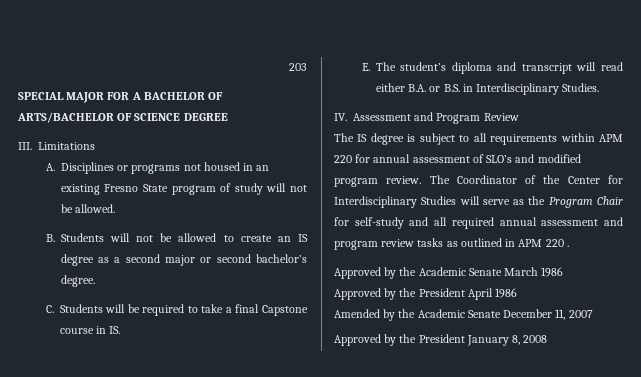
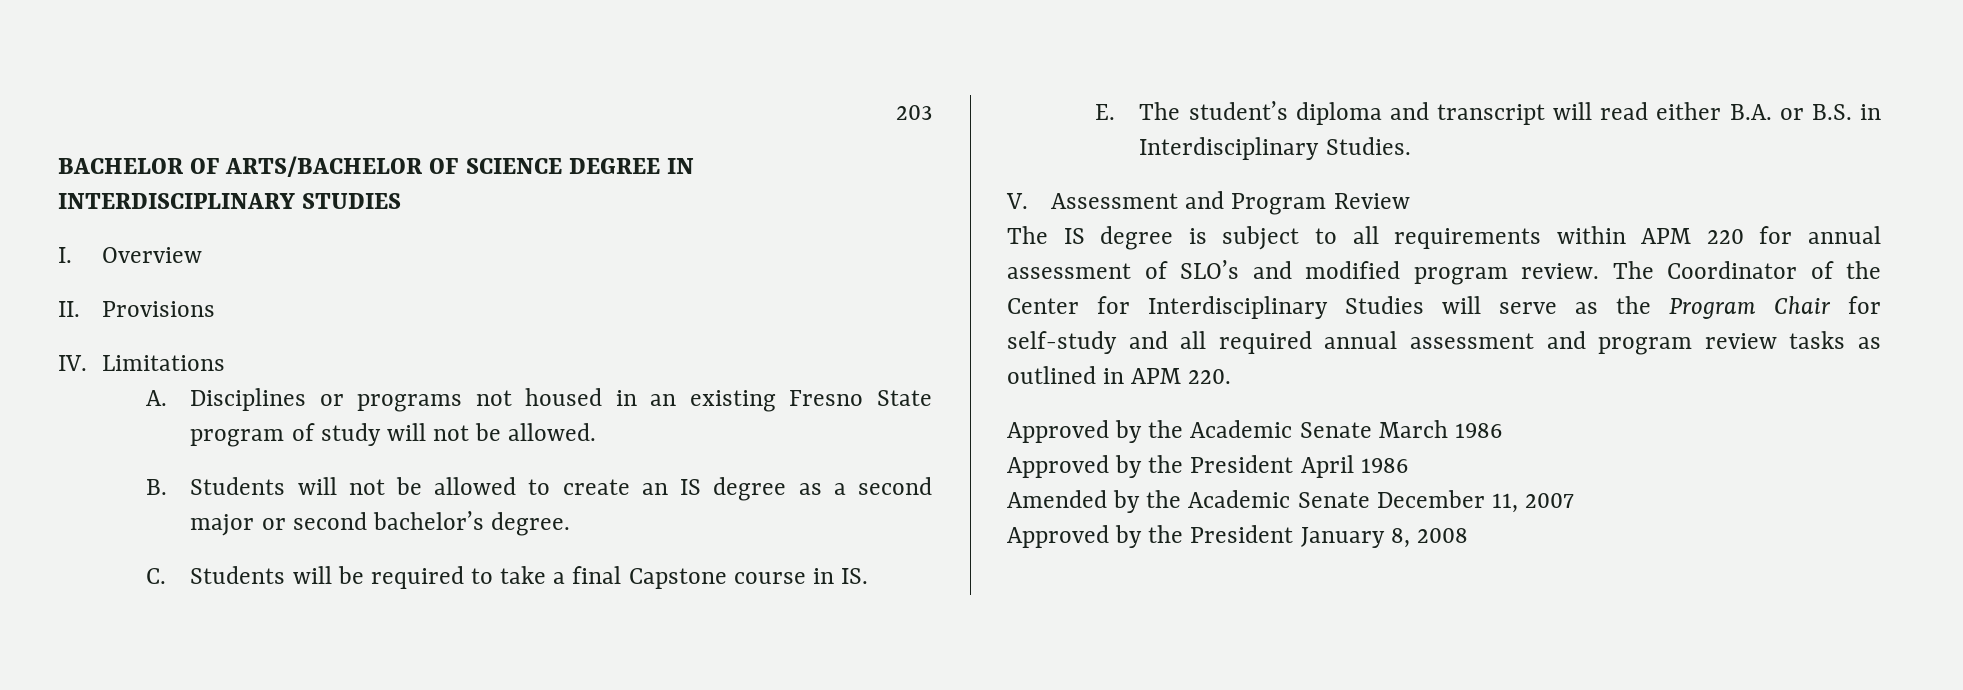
- SPECIAL MAJOR FOR A BACHELOR OF ARTS/BACHELOR OF SCIENCE DEGREE
- III. Limitations
+ BACHELOR OF ARTS/BACHELOR OF SCIENCE DEGREE IN INTERDISCIPLINARY STUDIES
+ I. Overview
+ II. Provisions
+ IV. Limitations
- IV. Assessment and Program Review
+ V. Assessment and Program Review
- The Coordinator of the Center for Interdisciplinary Studies will serve as the Program Chair for self-study and all required annual assessment and program review tasks as outlined in APM 220 .
+ The Coordinator of the Center for Interdisciplinary Studies will serve as the Program Chair for self-study and all required annual assessment and program review tasks as outlined in APM 220.

